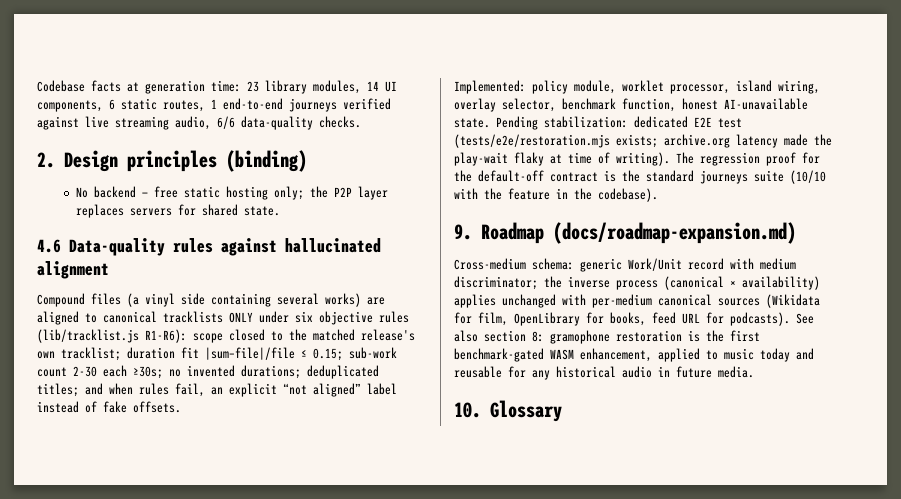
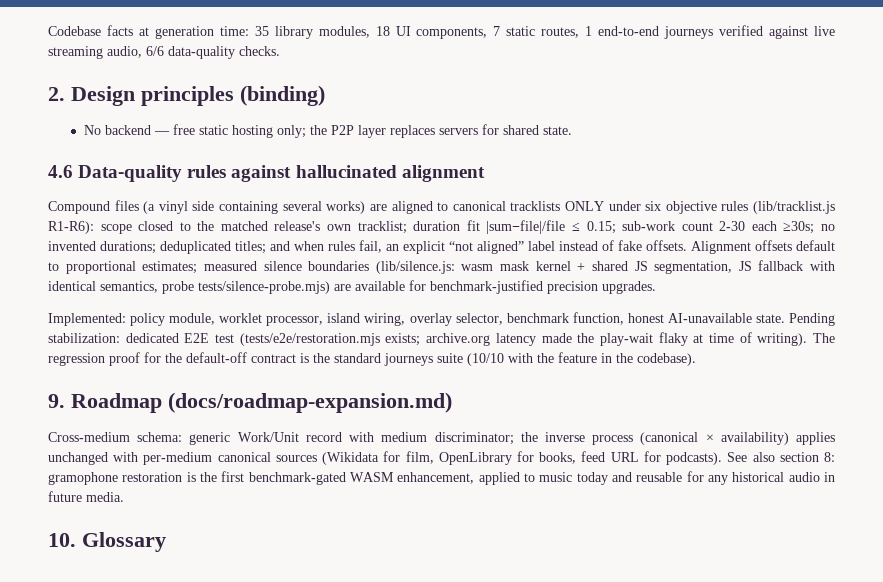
- Codebase facts at generation time: 23 library modules, 14 UI components, 6 static routes, 1 end-to-end journeys verified against live streaming audio, 6/6 data-quality checks.
+ Codebase facts at generation time: 35 library modules, 18 UI components, 7 static routes, 1 end-to-end journeys verified against live streaming audio, 6/6 data-quality checks.
+ Alignment offsets default to proportional estimates; measured silence boundaries (lib/silence.js: wasm mask kernel + shared JS segmentation, JS fallback with identical semantics, probe tests/silence-probe.mjs) are available for benchmark-justified precision upgrades.

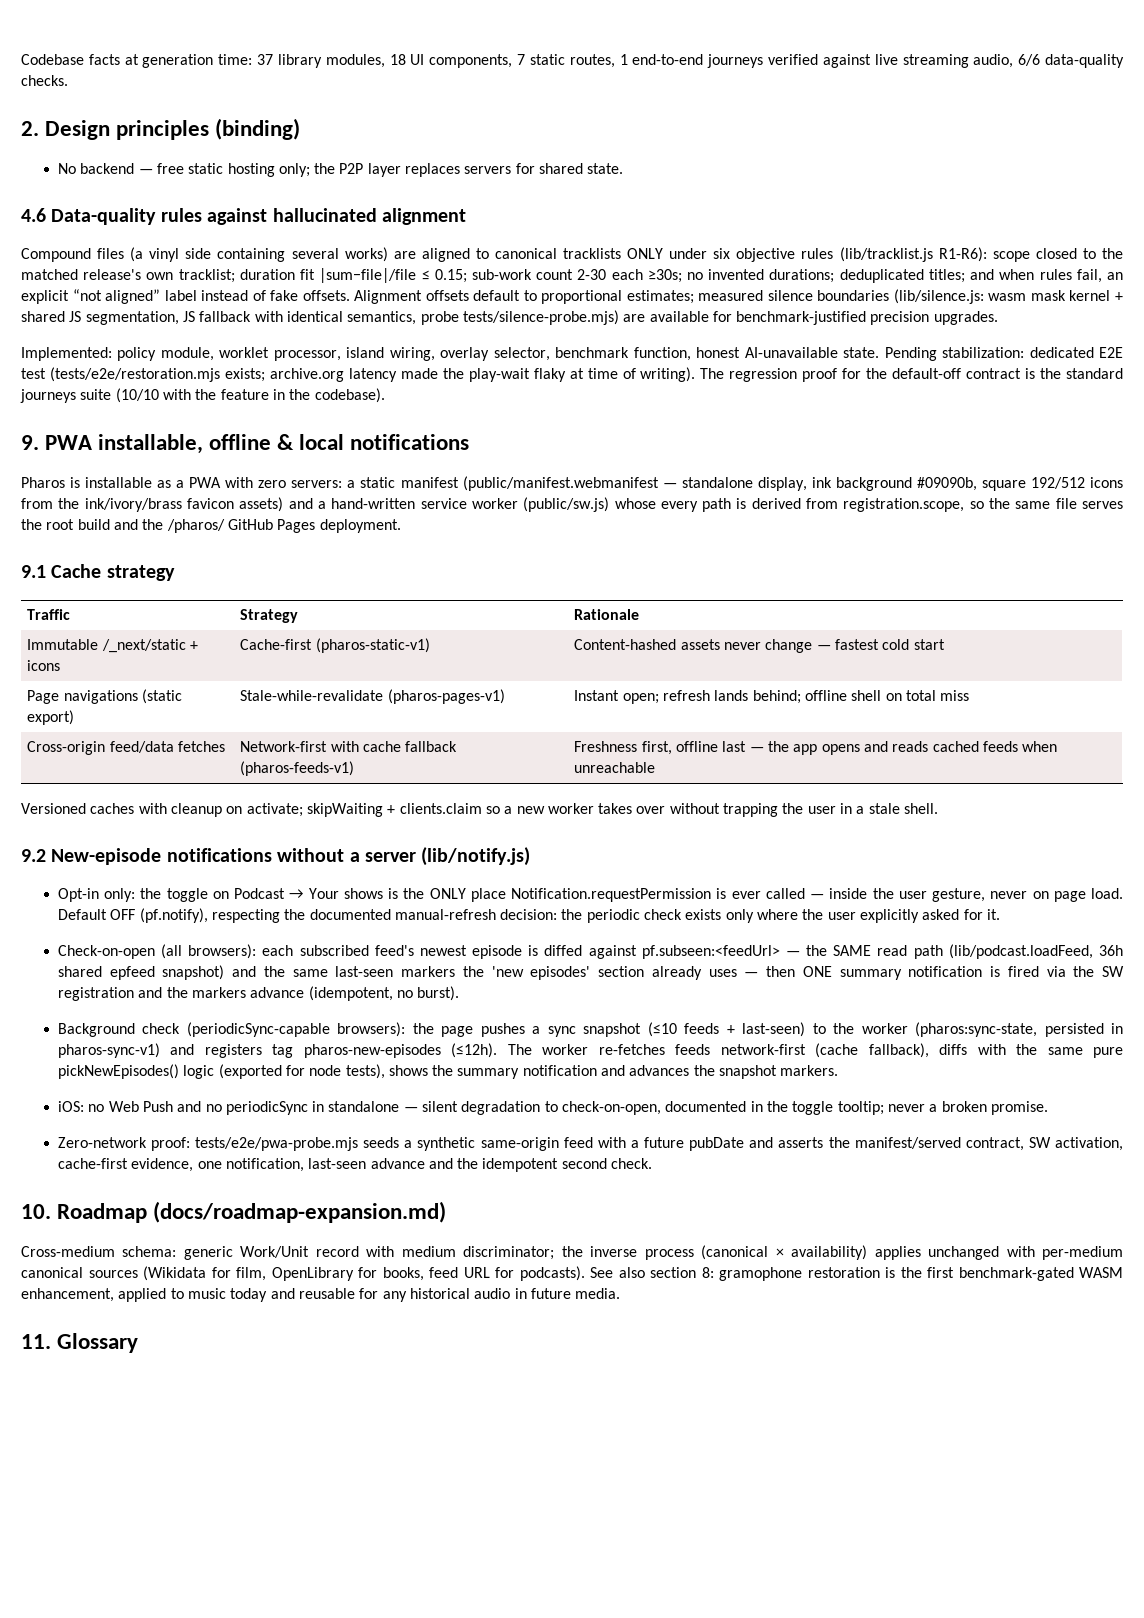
- Codebase facts at generation time: 35 library modules, 18 UI components, 7 static routes, 1 end-to-end journeys verified against live streaming audio, 6/6 data-quality checks.
+ Codebase facts at generation time: 37 library modules, 18 UI components, 7 static routes, 1 end-to-end journeys verified against live streaming audio, 6/6 data-quality checks.
- 9. Roadmap (docs/roadmap-expansion.md)
+ 9. PWA installable, offline & local notifications
+ Pharos is installable as a PWA with zero servers: a static manifest (public/manifest.webmanifest — standalone display, ink background #09090b, square 192/512 icons from the ink/ivory/brass favicon assets) and a hand-written service worker (public/sw.js) whose every path is derived from registration.scope, so the same file serves the root build and the /pharos/ GitHub Pages deployment.
+ 9.1 Cache strategy
+ Traffic | Strategy | Rationale
+ Immutable /_next/static + icons | Cache-first (pharos-static-v1) | Content-hashed assets never change — fastest cold start
+ Page navigations (static export) | Stale-while-revalidate (pharos-pages-v1) | Instant open; refresh lands behind; offline shell on total miss
+ Cross-origin feed/data fetches | Network-first with cache fallback (pharos-feeds-v1) | Freshness first, offline last — the app opens and reads cached feeds when unreachable
+ Versioned caches with cleanup on activate; skipWaiting + clients.claim so a new worker takes over without trapping the user in a stale shell.
+ 9.2 New-episode notifications without a server (lib/notify.js)
+ Opt-in only: the toggle on Podcast → Your shows is the ONLY place Notification.requestPermission is ever called — inside the user gesture, never on page load. Default OFF (pf.notify), respecting the documented manual-refresh decision: the periodic check exists only where the user explicitly asked for it.
+ Check-on-open (all browsers): each subscribed feed's newest episode is diffed against pf.subseen:<feedUrl> — the SAME read path (lib/podcast.loadFeed, 36h shared epfeed snapshot) and the same last-seen markers the 'new episodes' section already uses — then ONE summary notification is fired via the SW registration and the markers advance (idempotent, no burst).
+ Background check (periodicSync-capable browsers): the page pushes a sync snapshot (≤10 feeds + last-seen) to the worker (pharos:sync-state, persisted in pharos-sync-v1) and registers tag pharos-new-episodes (≤12h). The worker re-fetches feeds network-first (cache fallback), diffs with the same pure pickNewEpisodes() logic (exported for node tests), shows the summary notification and advances the snapshot markers.
+ iOS: no Web Push and no periodicSync in standalone — silent degradation to check-on-open, documented in the toggle tooltip; never a broken promise.
+ Zero-network proof: tests/e2e/pwa-probe.mjs seeds a synthetic same-origin feed with a future pubDate and asserts the manifest/served contract, SW activation, cache-first evidence, one notification, last-seen advance and the idempotent second check.
+ 10. Roadmap (docs/roadmap-expansion.md)
- 10. Glossary
+ 11. Glossary

